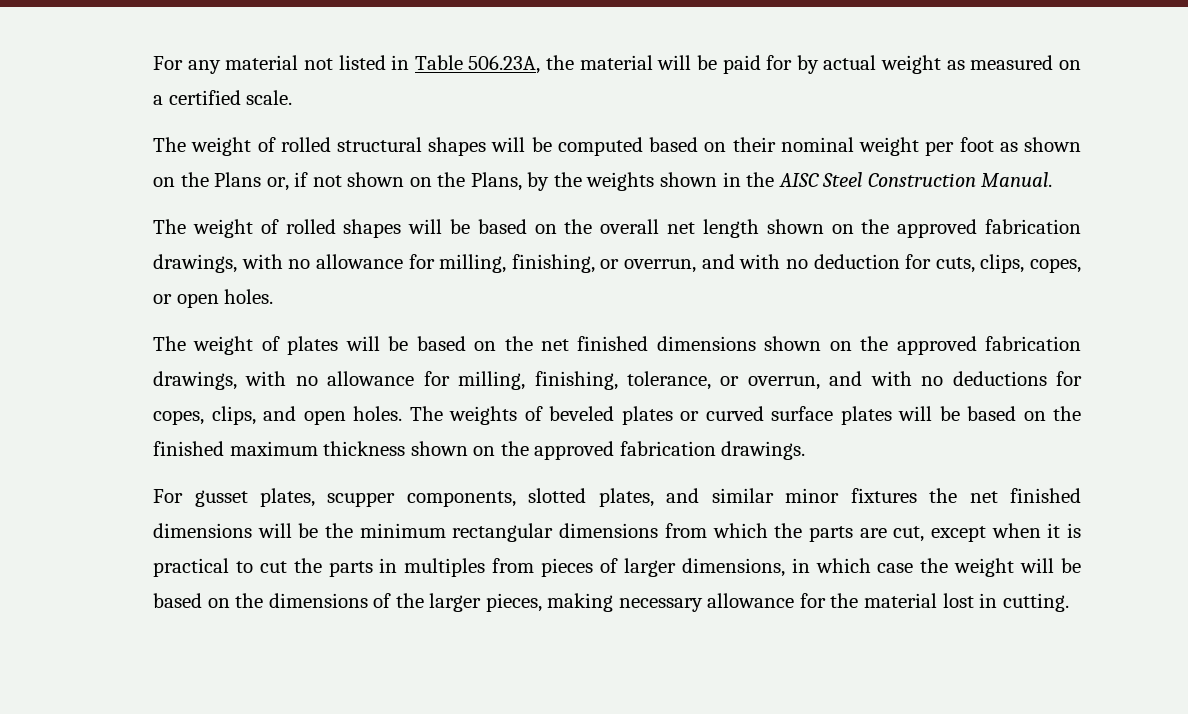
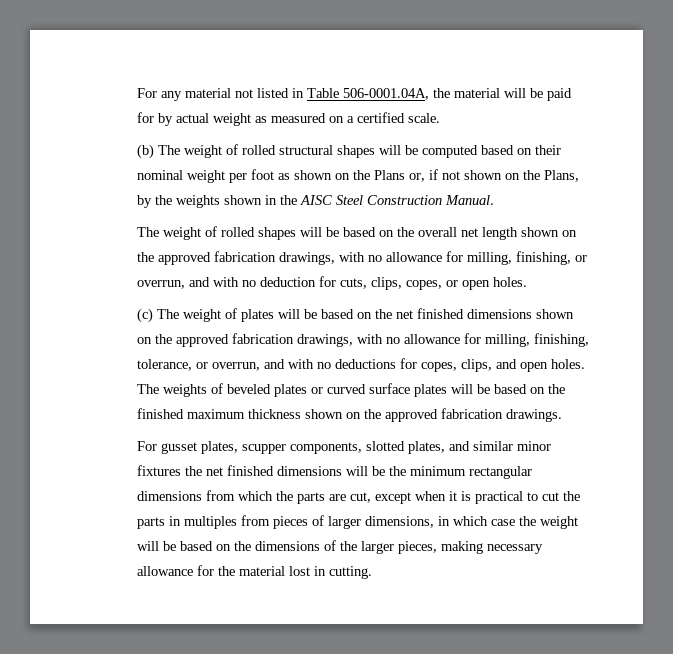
- For any material not listed in Table 506.23A, the material will be paid for by actual weight as measured on a certified scale.
+ For any material not listed in Table 506-0001.04A, the material will be paid for by actual weight as measured on a certified scale.
- The weight of rolled structural shapes will be computed based on their nominal weight per foot as shown on the Plans or, if not shown on the Plans, by the weights shown in the AISC Steel Construction Manual.
+ (b) The weight of rolled structural shapes will be computed based on their nominal weight per foot as shown on the Plans or, if not shown on the Plans, by the weights shown in the AISC Steel Construction Manual.
- The weight of plates will be based on the net finished dimensions shown on the approved fabrication drawings, with no allowance for milling, finishing, tolerance, or overrun, and with no deductions for copes, clips, and open holes.
+ (c) The weight of plates will be based on the net finished dimensions shown on the approved fabrication drawings, with no allowance for milling, finishing, tolerance, or overrun, and with no deductions for copes, clips, and open holes.

